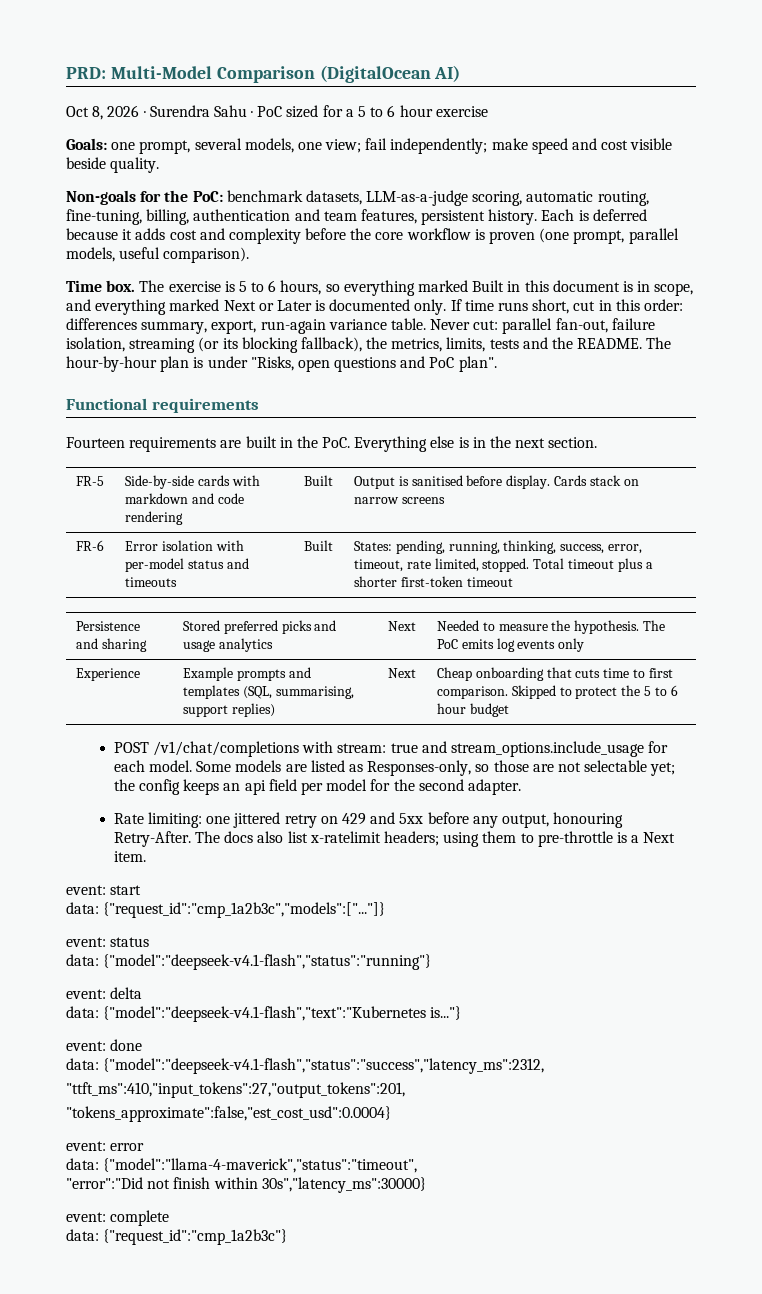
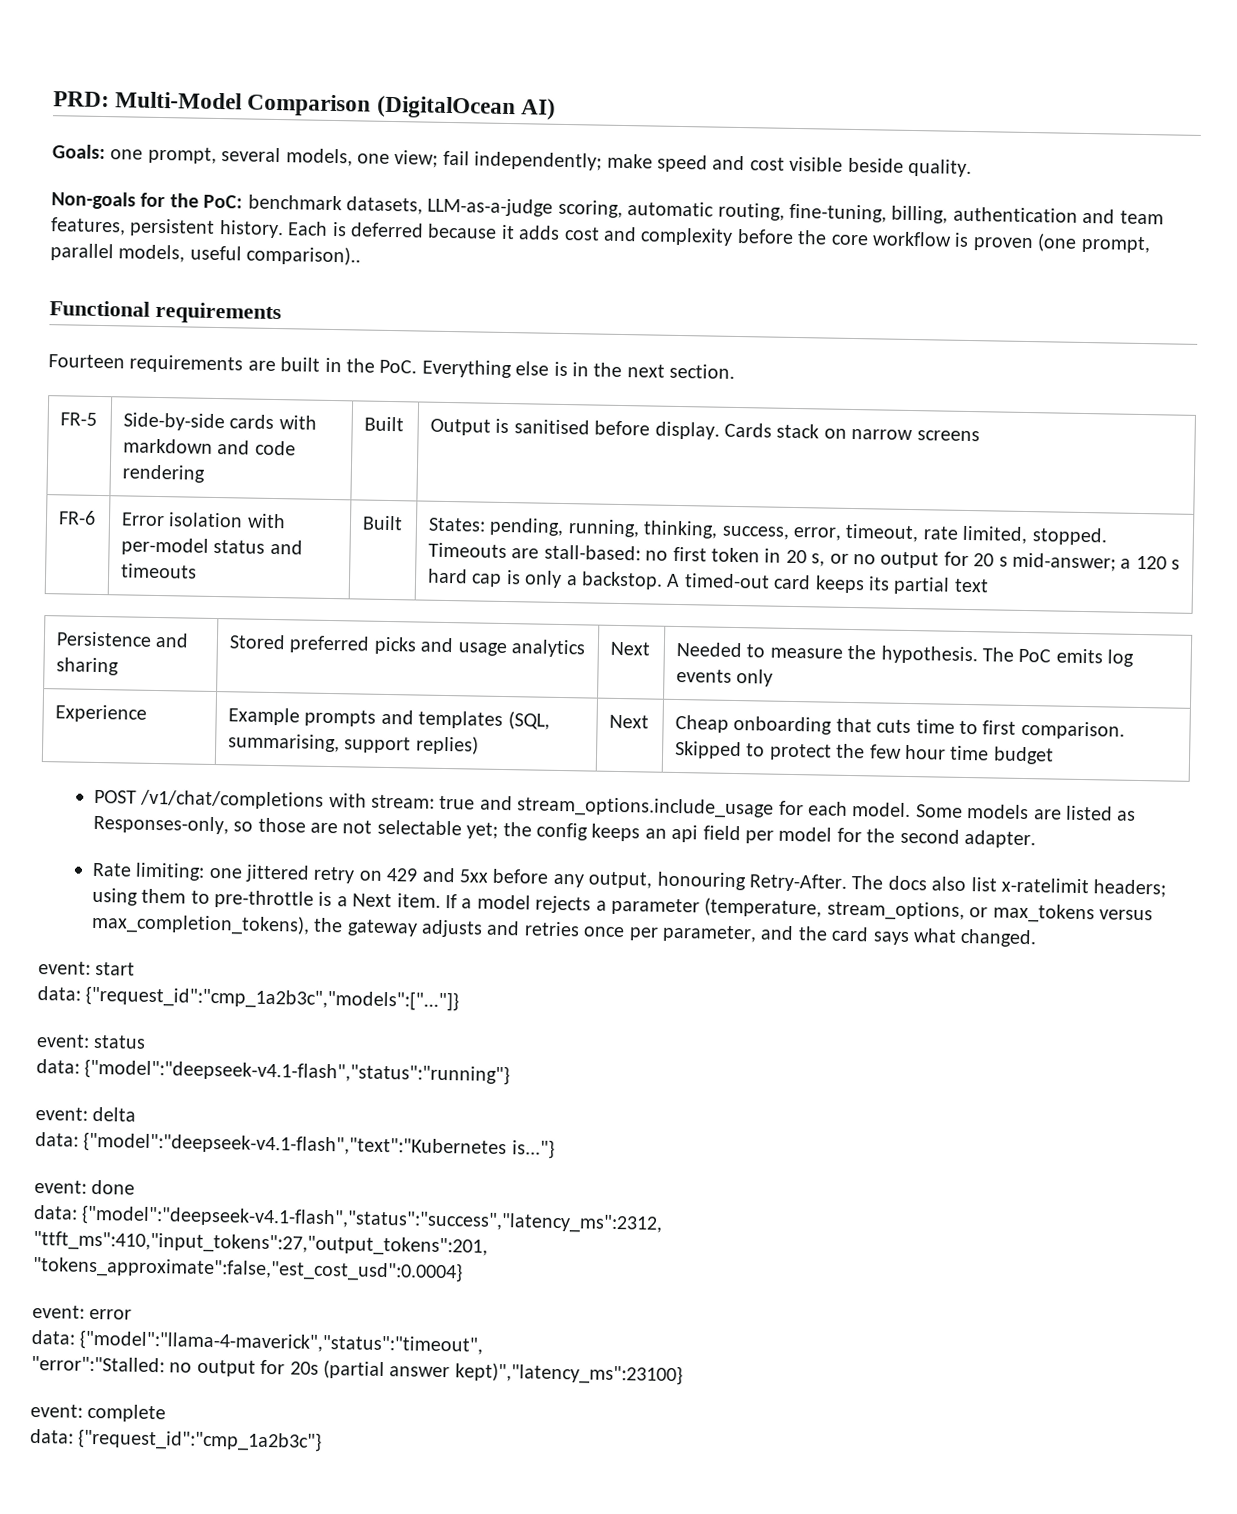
- Oct 8, 2026 · Surendra Sahu · PoC sized for a 5 to 6 hour exercise
- Each is deferred because it adds cost and complexity before the core workflow is proven (one prompt, parallel models, useful comparison).
- Time box. The exercise is 5 to 6 hours, so everything marked Built in this document is in scope, and everything marked Next or Later is documented only. If time runs short, cut in this order: differences summary, export, run-again variance table. Never cut: parallel fan-out, failure isolation, streaming (or its blocking fallback), the metrics, limits, tests and the README. The hour-by-hour plan is under "Risks, open questions and PoC plan".
+ Each is deferred because it adds cost and complexity before the core workflow is proven (one prompt, parallel models, useful comparison)..
- Total timeout plus a shorter first-token timeout
+ Timeouts are stall-based: no first token in 20 s, or no output for 20 s mid-answer; a 120 s hard cap is only a backstop. A timed-out card keeps its partial text
- Experience | Example prompts and templates (SQL, summarising, support replies) | Next | Cheap onboarding that cuts time to first comparison. Skipped to protect the 5 to 6 hour budget
+ Experience | Example prompts and templates (SQL, summarising, support replies) | Next | Cheap onboarding that cuts time to first comparison. Skipped to protect the few hour time budget
+ If a model rejects a parameter (temperature, stream_options, or max_tokens versus max_completion_tokens), the gateway adjusts and retries once per parameter, and the card says what changed.
- "error":"Did not finish within 30s","latency_ms":30000}
+ "error":"Stalled: no output for 20s (partial answer kept)","latency_ms":23100}

